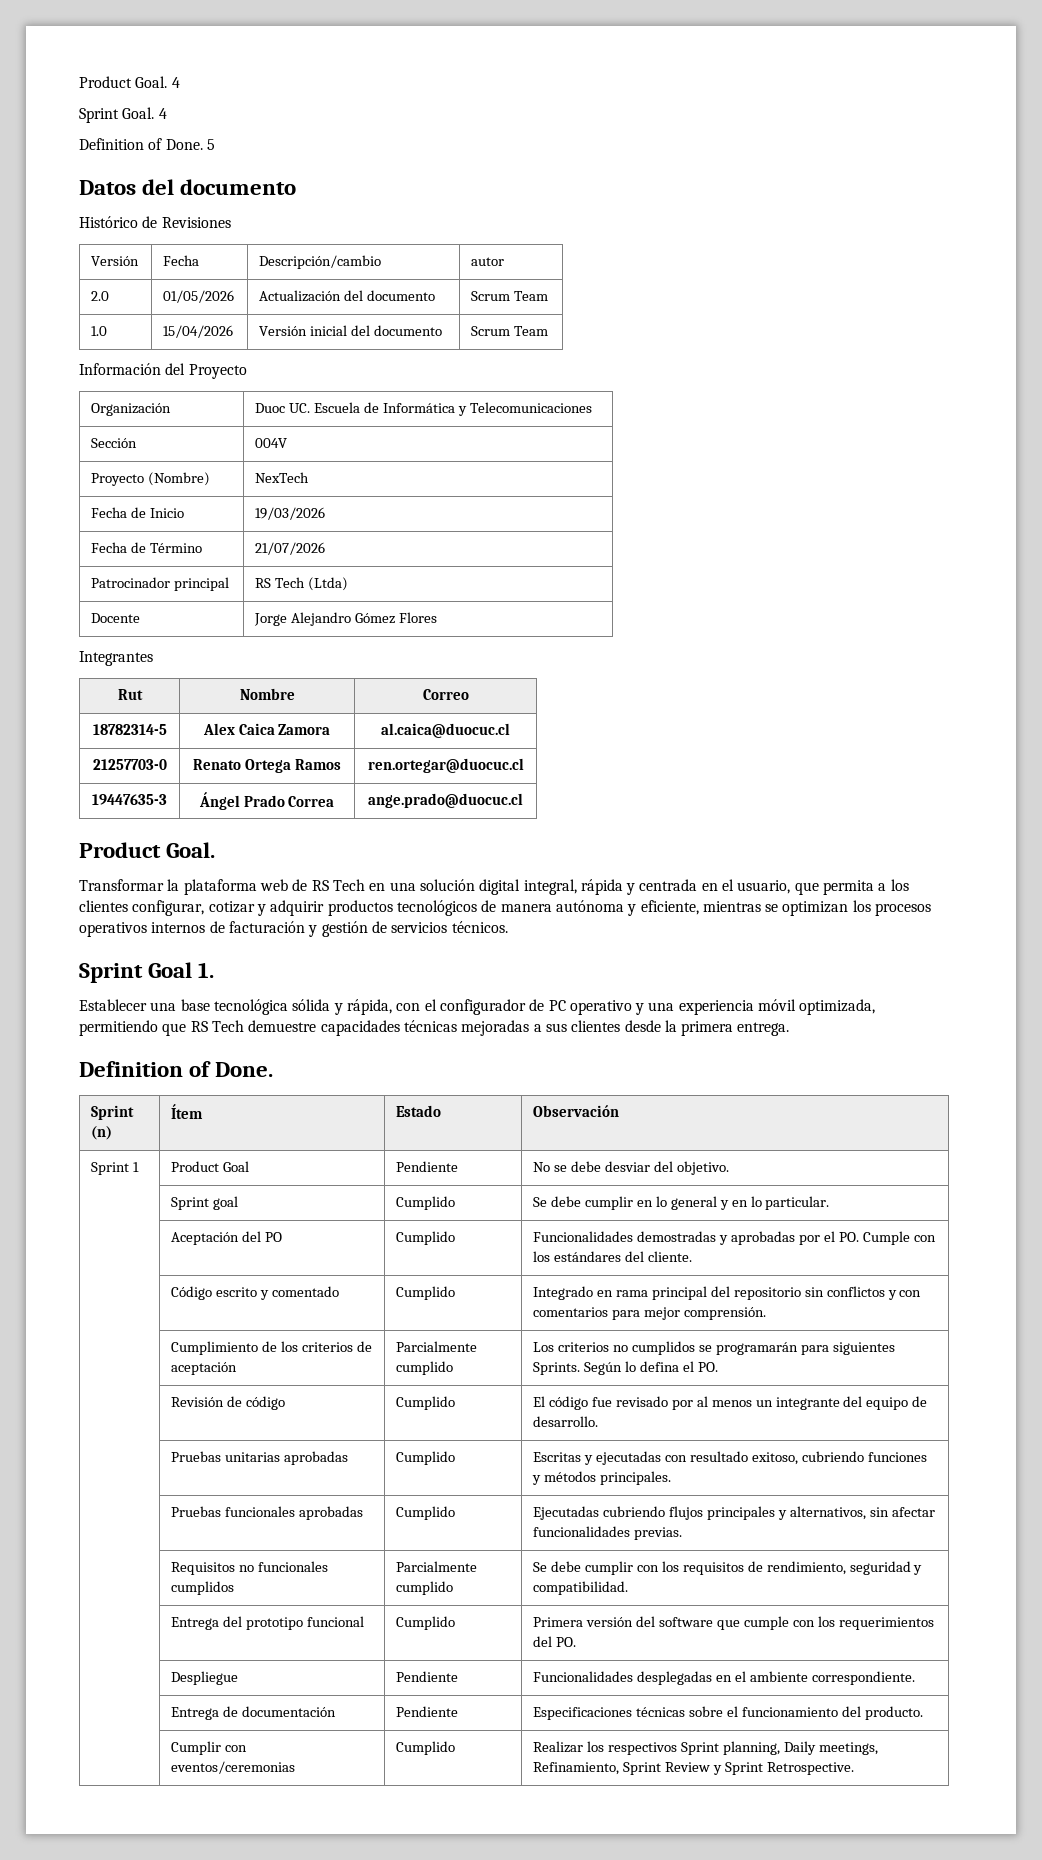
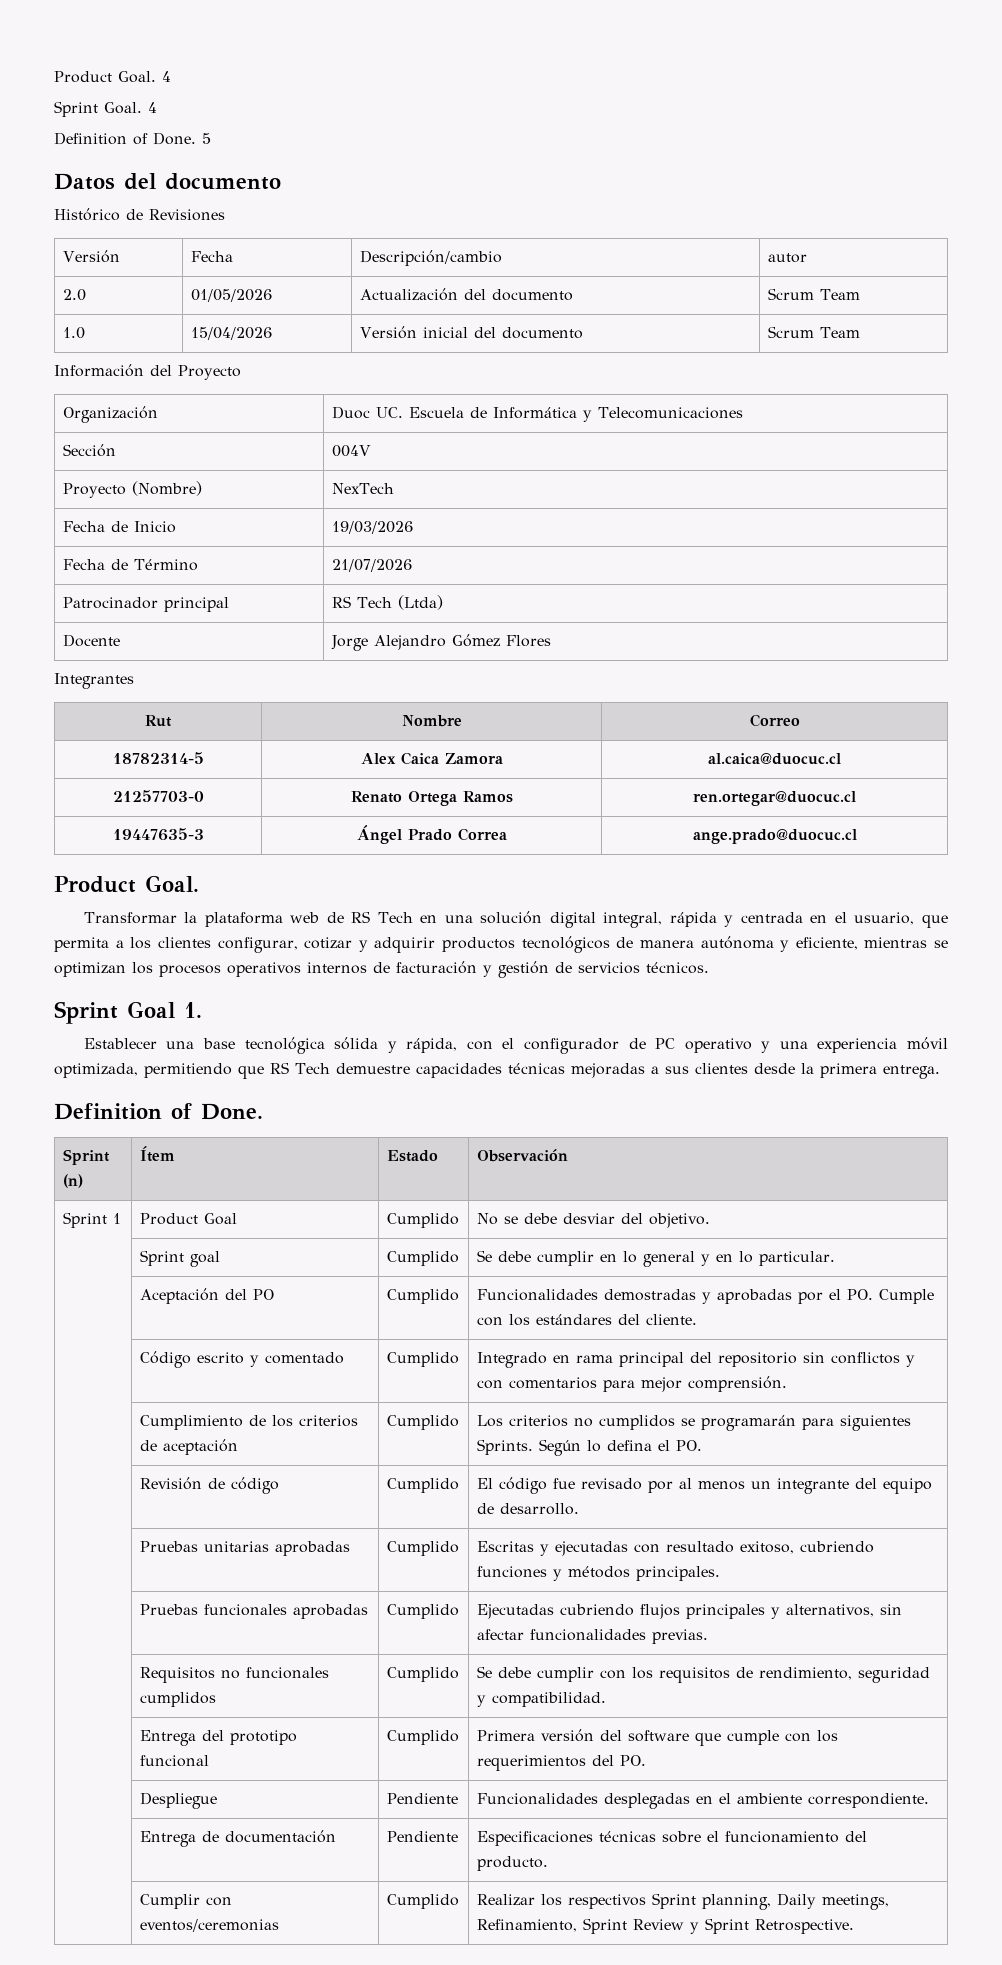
- Sprint 1 | Product Goal | Pendiente | No se debe desviar del objetivo.
+ Sprint 1 | Product Goal | Cumplido | No se debe desviar del objetivo.
- | Cumplimiento de los criterios de aceptación | Parcialmente cumplido | Los criterios no cumplidos se programarán para siguientes Sprints. Según lo defina el PO.
+ | Cumplimiento de los criterios de aceptación | Cumplido | Los criterios no cumplidos se programarán para siguientes Sprints. Según lo defina el PO.
- | Requisitos no funcionales cumplidos | Parcialmente cumplido | Se debe cumplir con los requisitos de rendimiento, seguridad y compatibilidad.
+ | Requisitos no funcionales cumplidos | Cumplido | Se debe cumplir con los requisitos de rendimiento, seguridad y compatibilidad.

